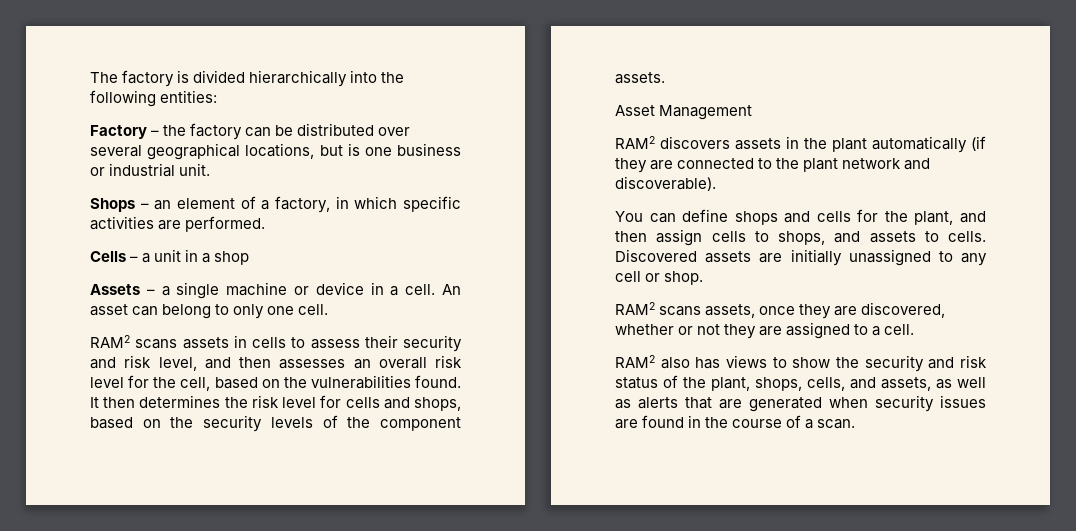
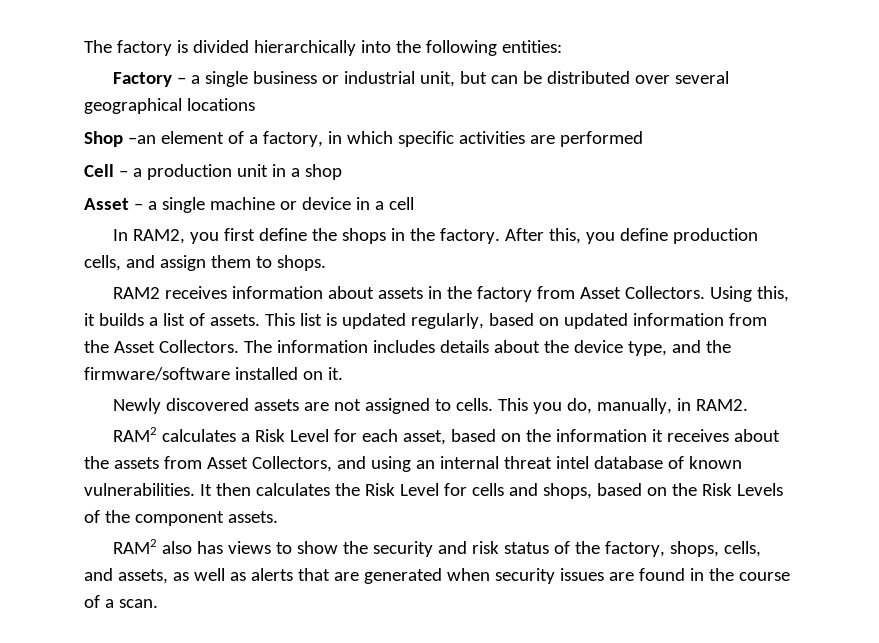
- Factory – the factory can be distributed over several geographical locations, but is one business or industrial unit.
- Shops – an element of a factory, in which specific activities are performed.
- Cells – a unit in a shop
+ Factory – a single business or industrial unit, but can be distributed over several geographical locations
+ Shop –an element of a factory, in which specific activities are performed
+ Cell – a production unit in a shop
- Assets – a single machine or device in a cell. An asset can belong to only one cell.
- RAM2 scans assets in cells to assess their security and risk level, and then assesses an overall risk level for the cell, based on the vulnerabilities found. It then determines the risk level for cells and shops, based on the security levels of the component assets.
+ Asset – a single machine or device in a cell
+ In RAM2, you first define the shops in the factory. After this, you define production cells, and assign them to shops.
+ RAM2 receives information about assets in the factory from Asset Collectors. Using this, it builds a list of assets. This list is updated regularly, based on updated information from the Asset Collectors. The information includes details about the device type, and the firmware/software installed on it.
+ Newly discovered assets are not assigned to cells. This you do, manually, in RAM2.
+ RAM2 calculates a Risk Level for each asset, based on the information it receives about the assets from Asset Collectors, and using an internal threat intel database of known vulnerabilities. It then calculates the Risk Level for cells and shops, based on the Risk Levels of the component assets.
- Asset Management
- RAM2 discovers assets in the plant automatically (if they are connected to the plant network and discoverable).
- You can define shops and cells for the plant, and then assign cells to shops, and assets to cells. Discovered assets are initially unassigned to any cell or shop.
- RAM2 scans assets, once they are discovered, whether or not they are assigned to a cell.
- RAM2 also has views to show the security and risk status of the plant, shops, cells, and assets, as well as alerts that are generated when security issues are found in the course of a scan.
+ RAM2 also has views to show the security and risk status of the factory, shops, cells, and assets, as well as alerts that are generated when security issues are found in the course of a scan.

